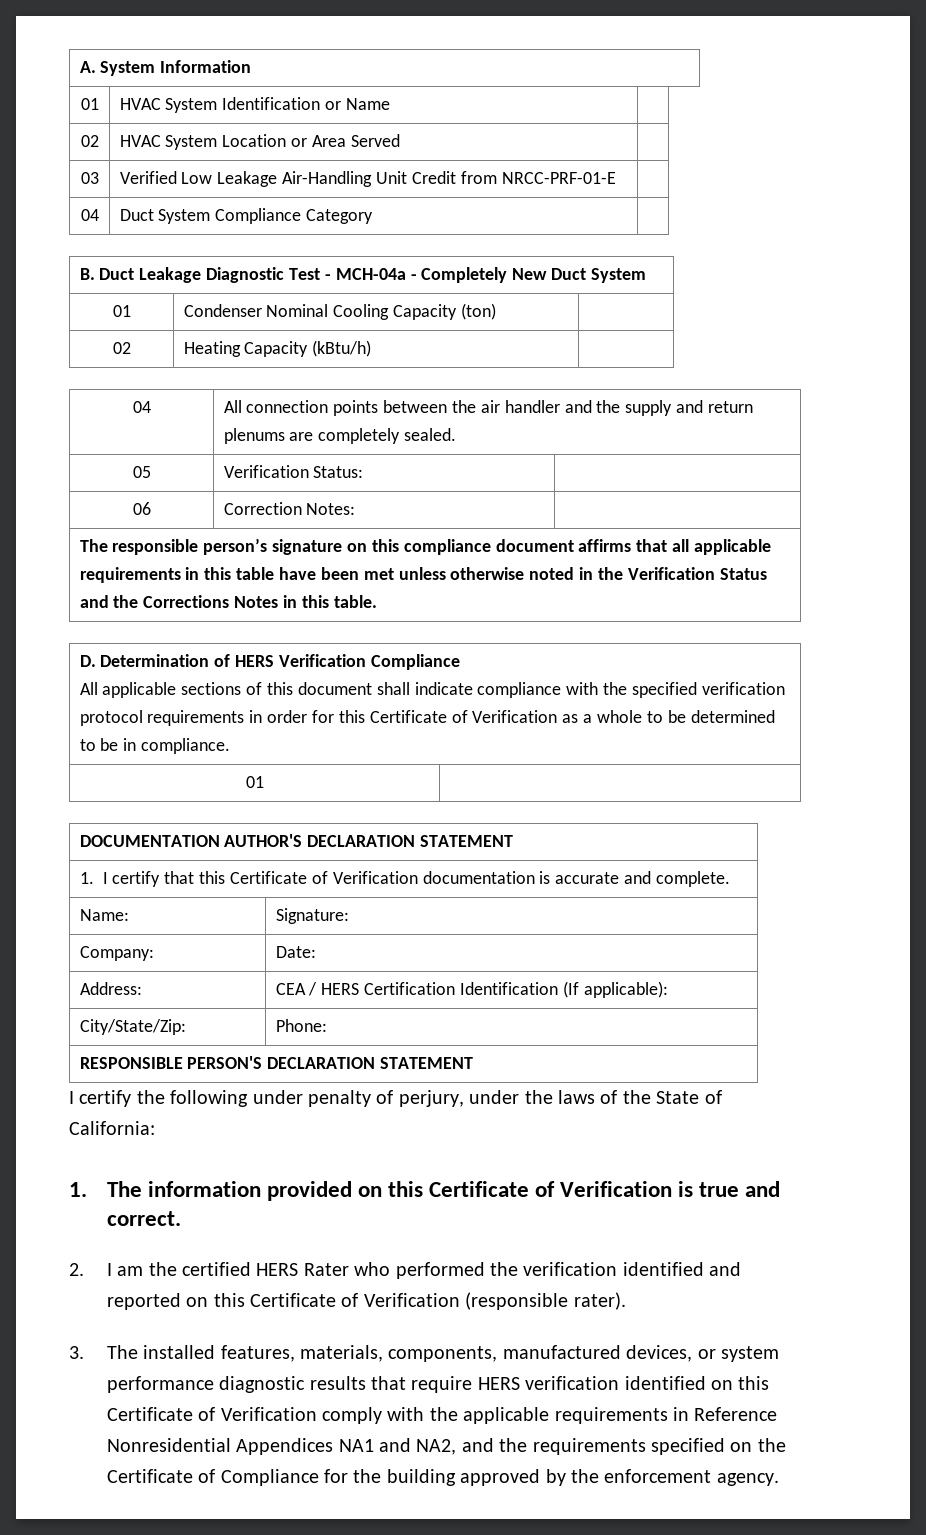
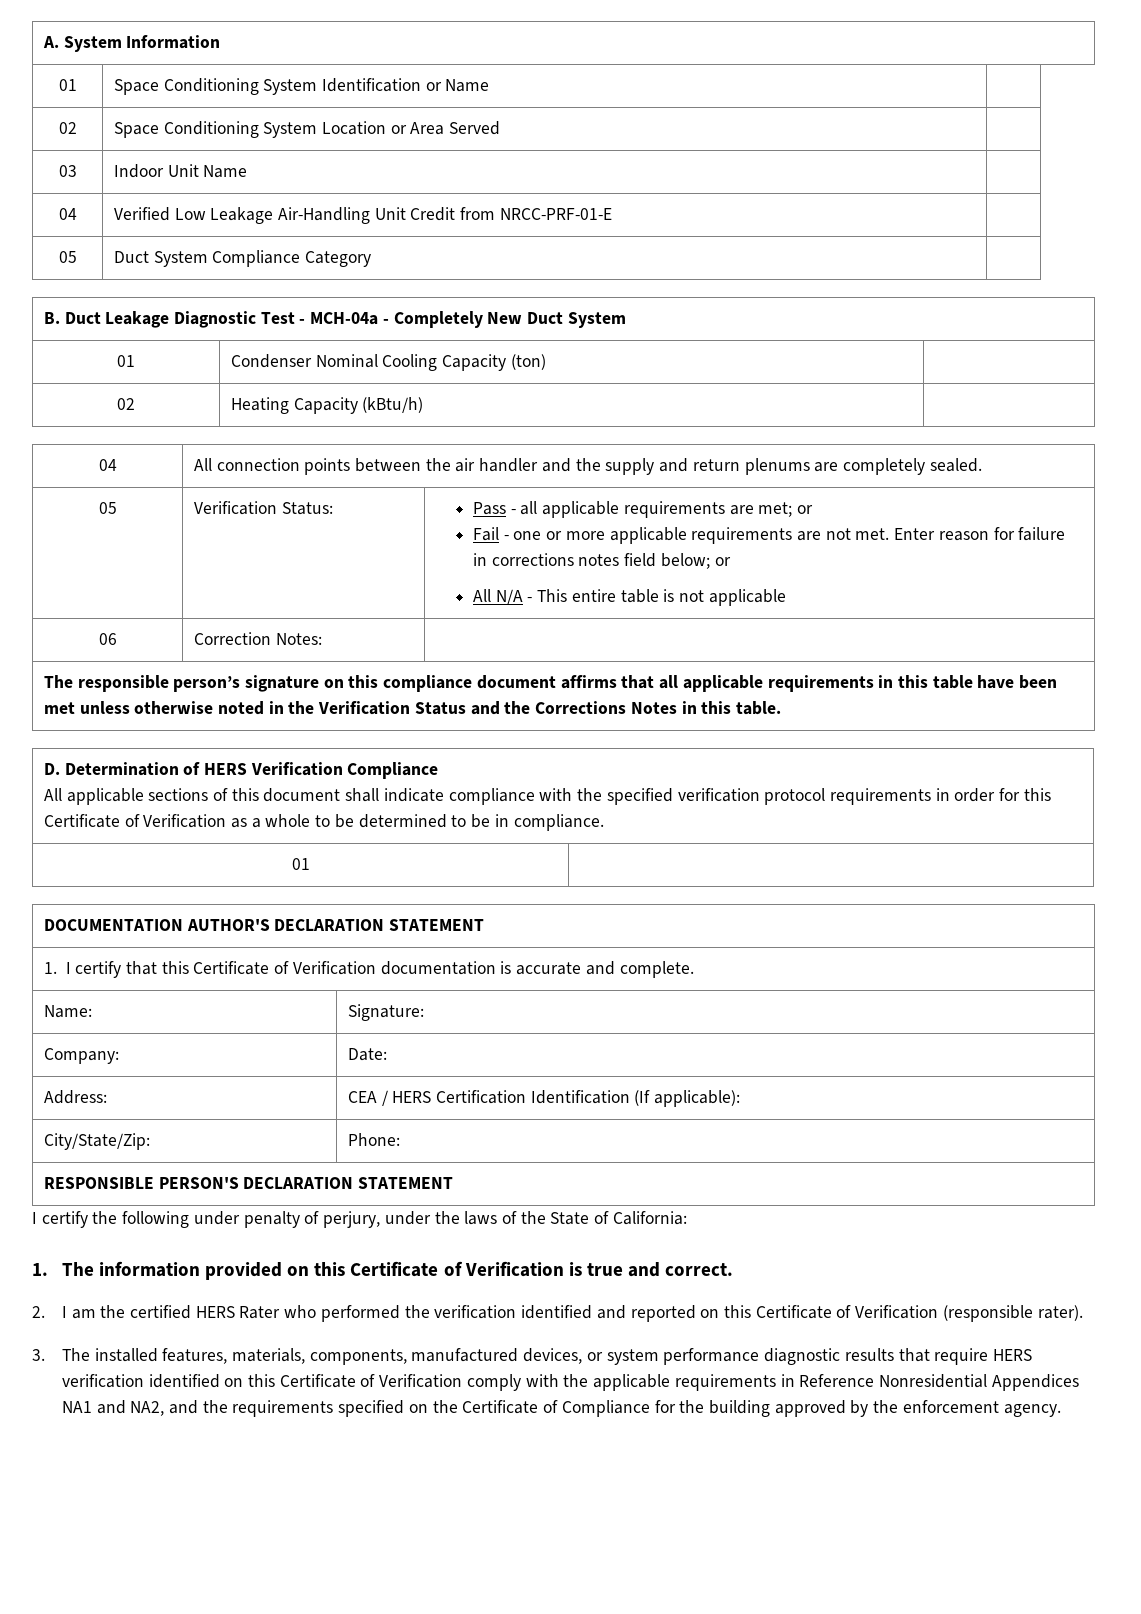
- 01 | HVAC System Identification or Name |
+ 01 | Space Conditioning System Identification or Name |
- 02 | HVAC System Location or Area Served |
+ 02 | Space Conditioning System Location or Area Served |
- 03 | Verified Low Leakage Air-Handling Unit Credit from NRCC-PRF-01-E |
+ 03 | Indoor Unit Name |
+ 04 | Verified Low Leakage Air-Handling Unit Credit from NRCC-PRF-01-E |
- 04 | Duct System Compliance Category |
+ 05 | Duct System Compliance Category |
- 05 | Verification Status: |
+ 05 | Verification Status: | Pass - all applicable requirements are met; or
+ Fail - one or more applicable requirements are not met. Enter reason for failure in corrections notes field below; or
+ All N/A - This entire table is not applicable

